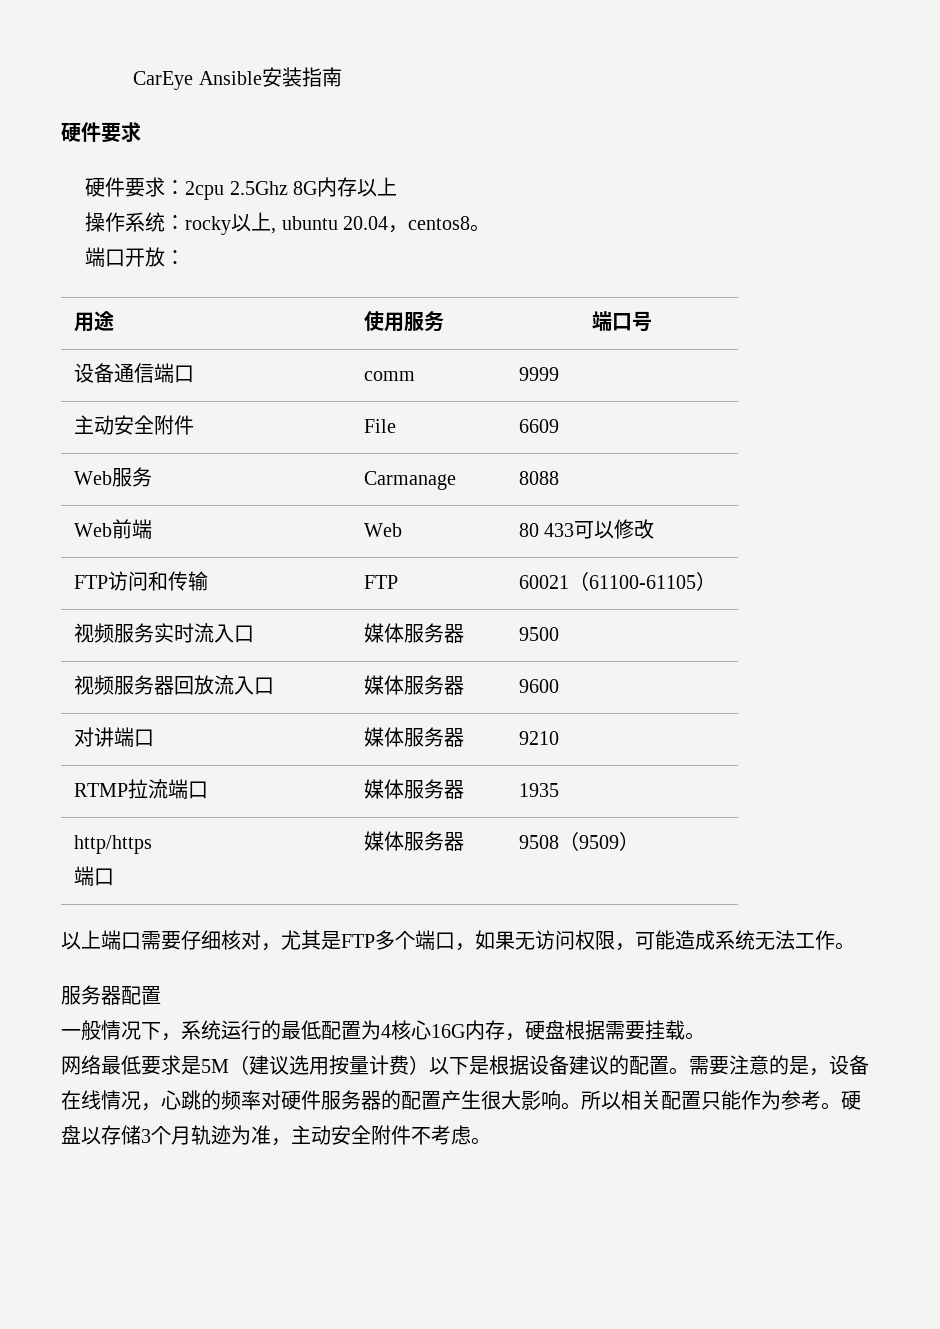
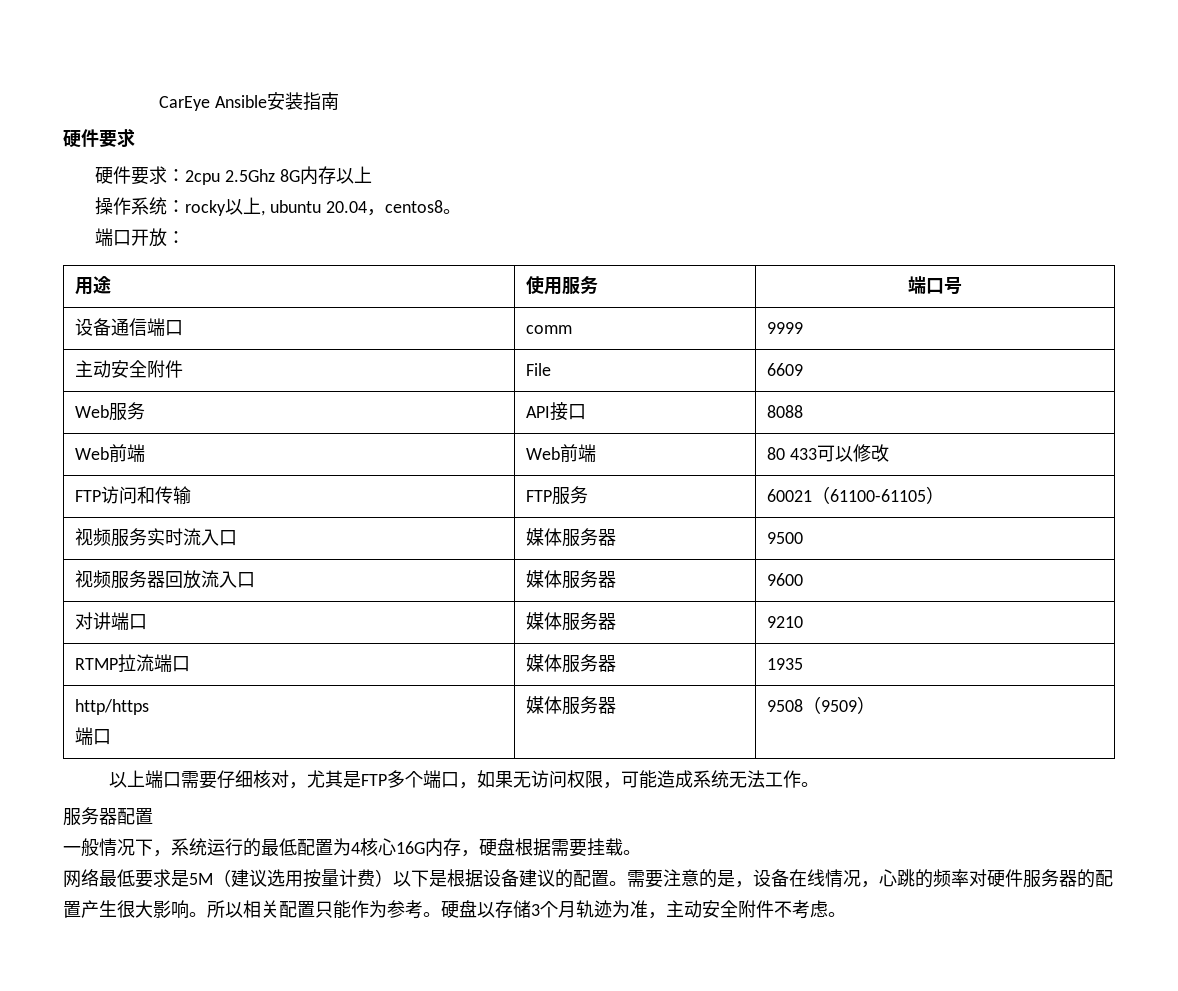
- Web服务 | Carmanage | 8088
+ Web服务 | API接口 | 8088
- Web前端 | Web | 80 433可以修改
+ Web前端 | Web前端 | 80 433可以修改
- FTP访问和传输 | FTP | 60021（61100-61105）
+ FTP访问和传输 | FTP服务 | 60021（61100-61105）

